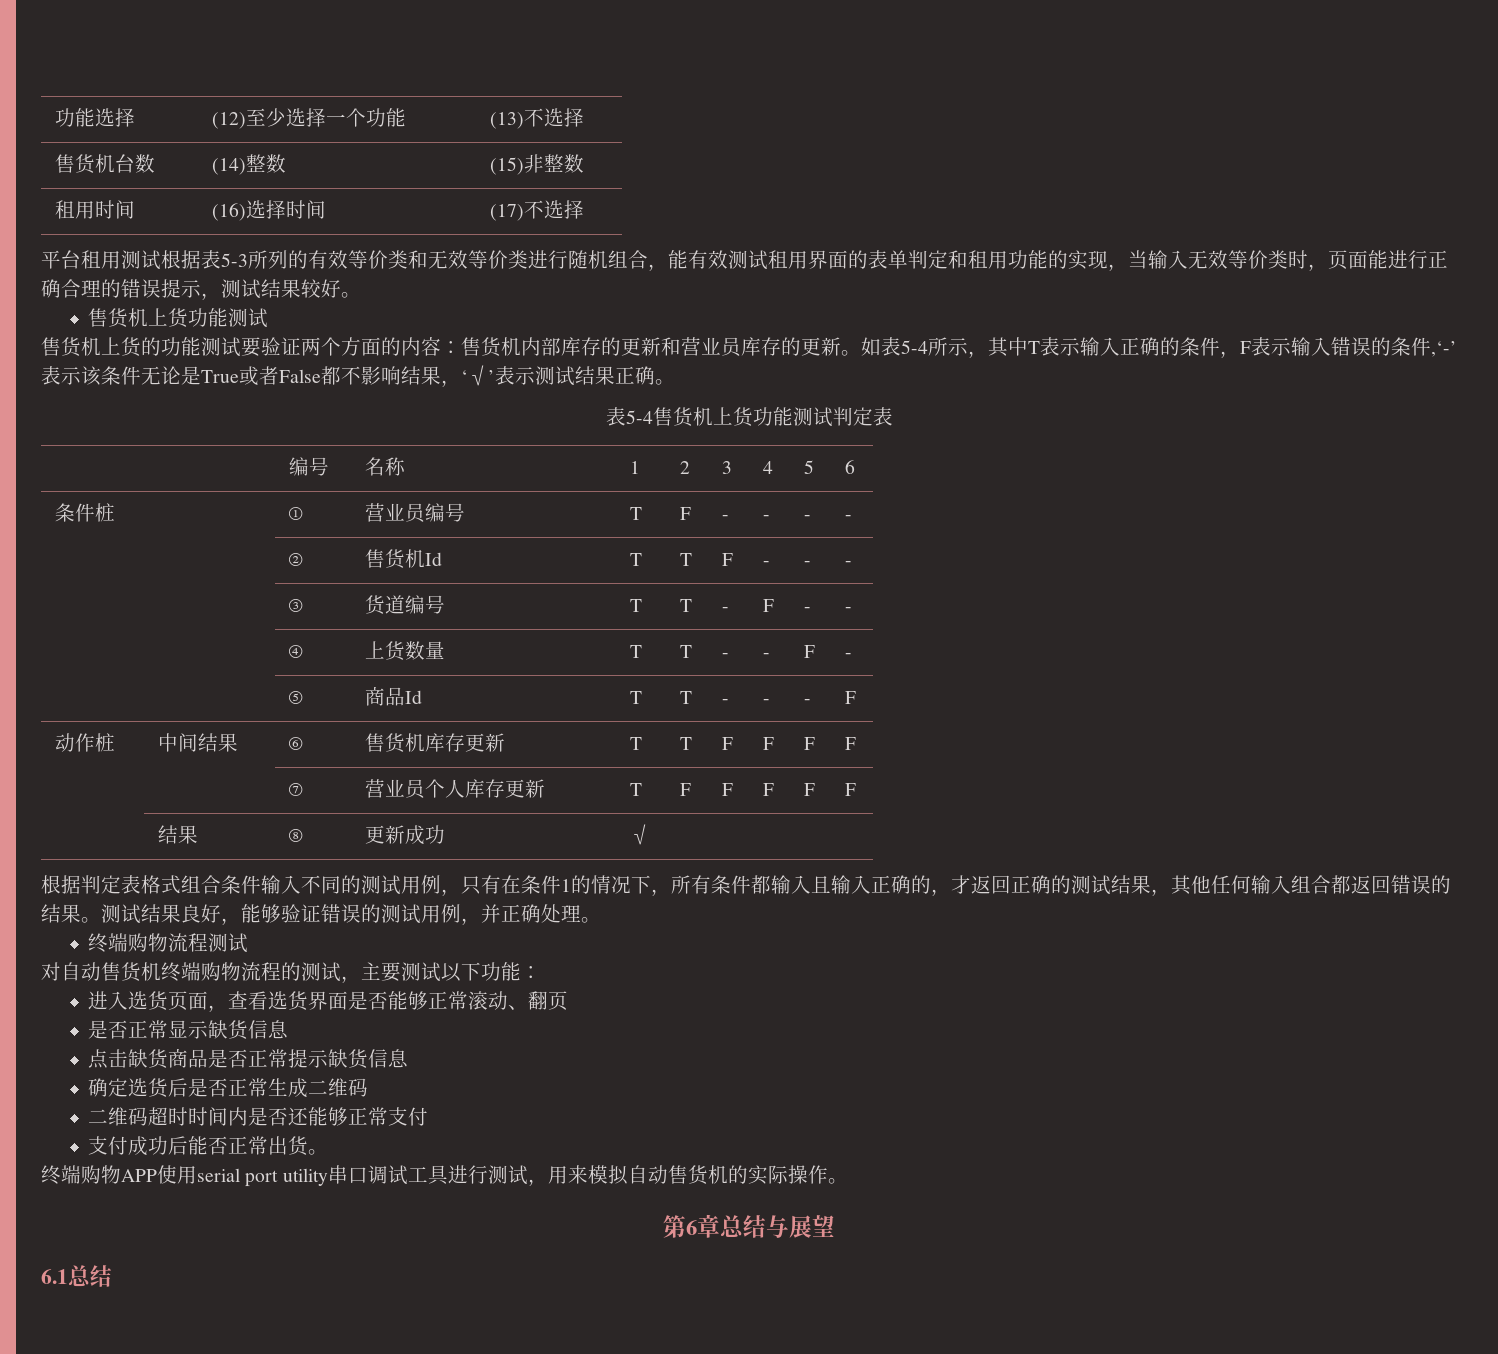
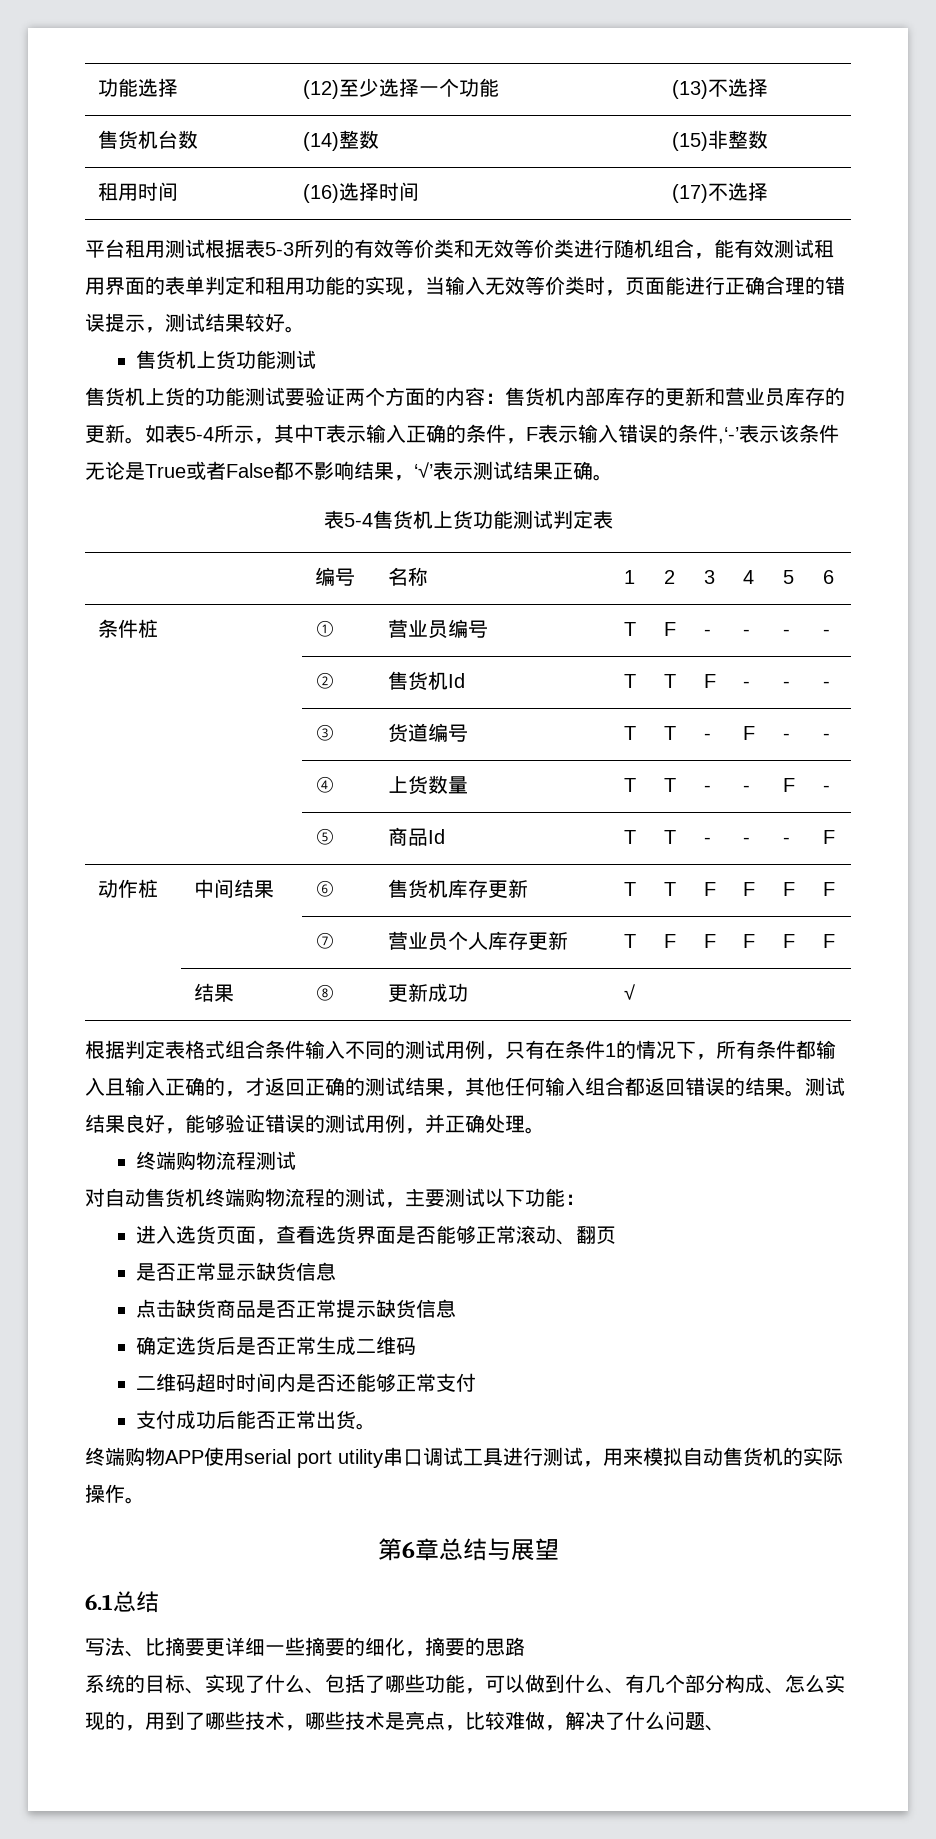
+ 写法、比摘要更详细一些摘要的细化，摘要的思路
+ 系统的目标、实现了什么、包括了哪些功能，可以做到什么、有几个部分构成、怎么实现的，用到了哪些技术，哪些技术是亮点，比较难做，解决了什么问题、

